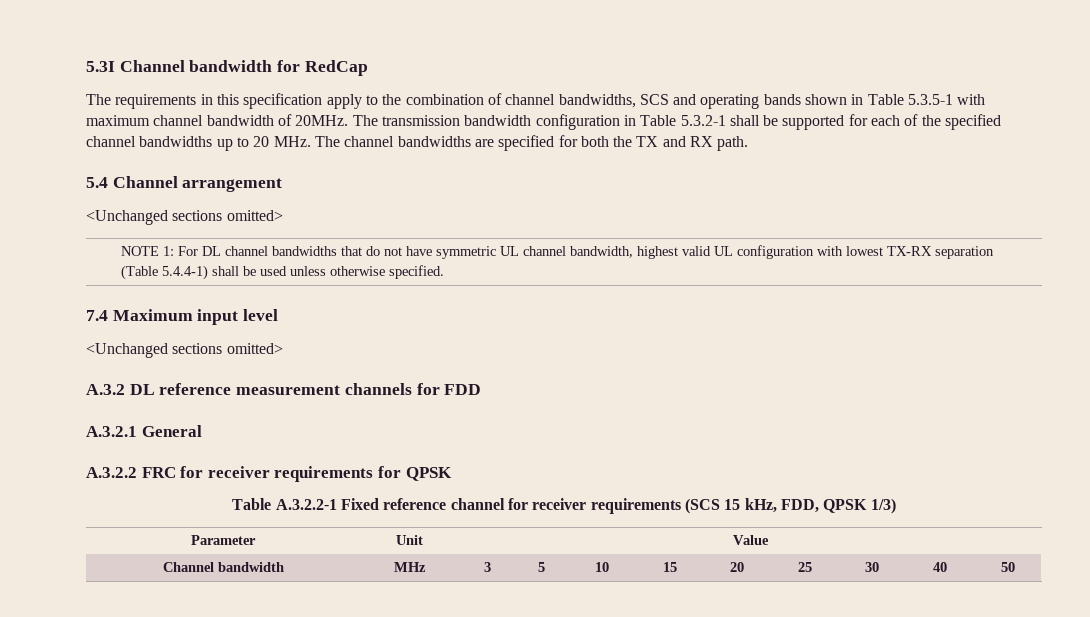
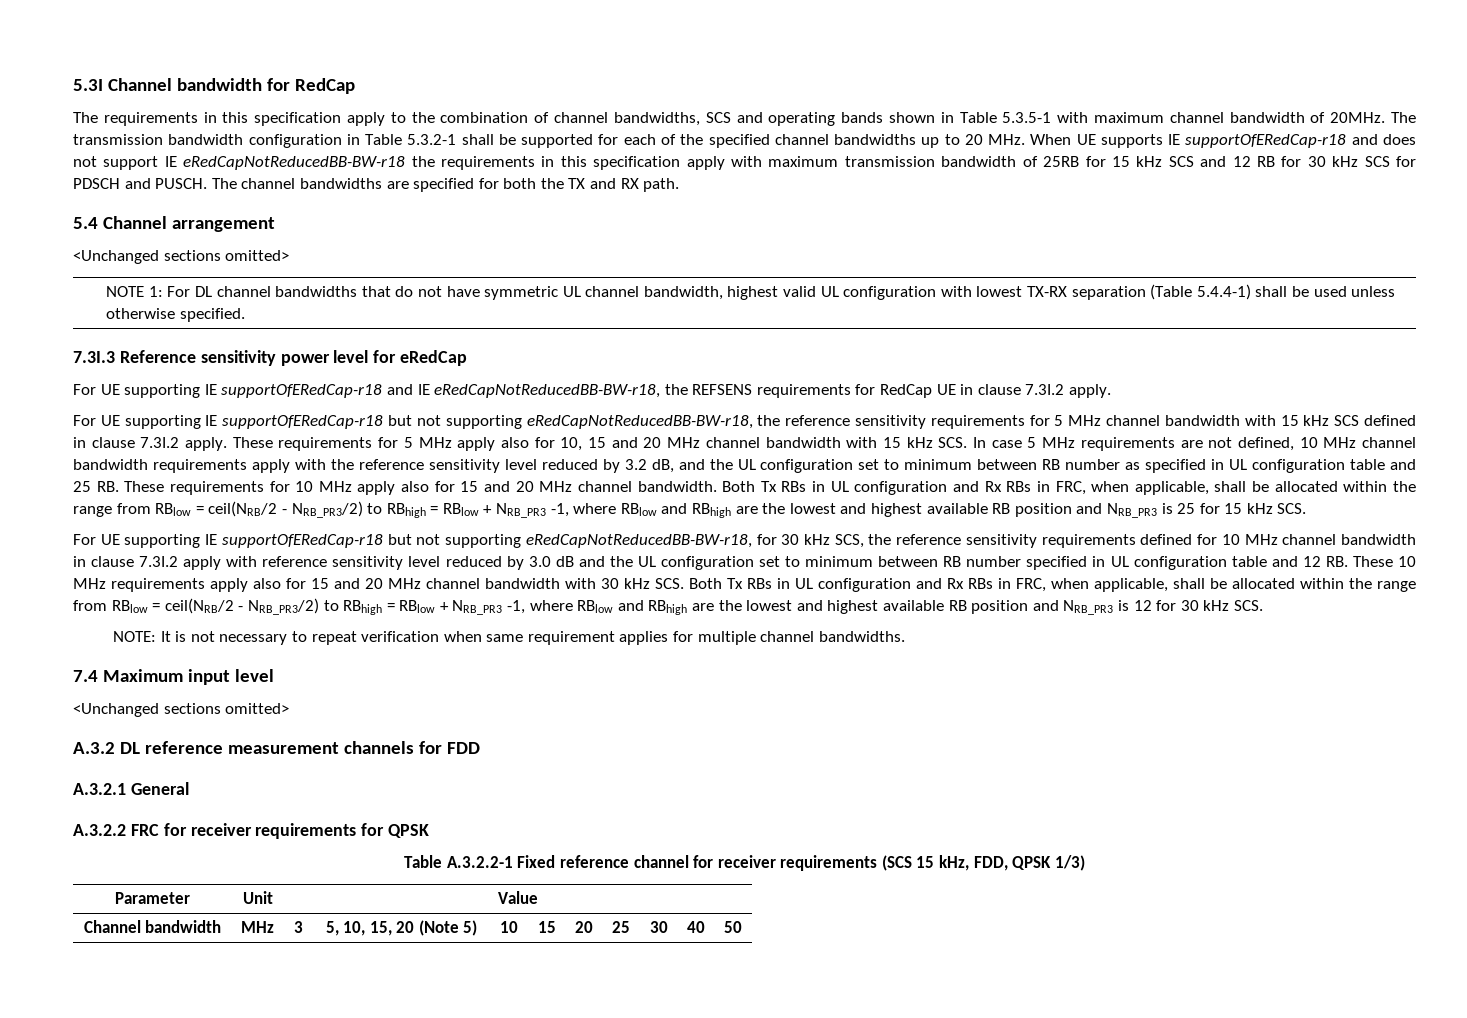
- The transmission bandwidth configuration in Table 5.3.2-1 shall be supported for each of the specified channel bandwidths up to 20 MHz. The channel bandwidths are specified for both the TX and RX path.
+ The transmission bandwidth configuration in Table 5.3.2-1 shall be supported for each of the specified channel bandwidths up to 20 MHz. When UE supports IE supportOfERedCap-r18 and does not support IE eRedCapNotReducedBB-BW-r18 the requirements in this specification apply with maximum transmission bandwidth of 25RB for 15 kHz SCS and 12 RB for 30 kHz SCS for PDSCH and PUSCH. The channel bandwidths are specified for both the TX and RX path.
+ 7.3I.3 Reference sensitivity power level for eRedCap
+ For UE supporting IE supportOfERedCap-r18 and IE eRedCapNotReducedBB-BW-r18, the REFSENS requirements for RedCap UE in clause 7.3I.2 apply.
+ For UE supporting IE supportOfERedCap-r18 but not supporting eRedCapNotReducedBB-BW-r18, the reference sensitivity requirements for 5 MHz channel bandwidth with 15 kHz SCS defined in clause 7.3I.2 apply. These requirements for 5 MHz apply also for 10, 15 and 20 MHz channel bandwidth with 15 kHz SCS. In case 5 MHz requirements are not defined, 10 MHz channel bandwidth requirements apply with the reference sensitivity level reduced by 3.2 dB, and the UL configuration set to minimum between RB number as specified in UL configuration table and 25 RB. These requirements for 10 MHz apply also for 15 and 20 MHz channel bandwidth. Both Tx RBs in UL configuration and Rx RBs in FRC, when applicable, shall be allocated within the range from RBlow = ceil(NRB/2 - NRB_PR3/2) to RBhigh = RBlow + NRB_PR3 -1, where RBlow and RBhigh are the lowest and highest available RB position and NRB_PR3 is 25 for 15 kHz SCS.
+ For UE supporting IE supportOfERedCap-r18 but not supporting eRedCapNotReducedBB-BW-r18, for 30 kHz SCS, the reference sensitivity requirements defined for 10 MHz channel bandwidth in clause 7.3I.2 apply with reference sensitivity level reduced by 3.0 dB and the UL configuration set to minimum between RB number specified in UL configuration table and 12 RB. These 10 MHz requirements apply also for 15 and 20 MHz channel bandwidth with 30 kHz SCS. Both Tx RBs in UL configuration and Rx RBs in FRC, when applicable, shall be allocated within the range from RBlow = ceil(NRB/2 - NRB_PR3/2) to RBhigh = RBlow + NRB_PR3 -1, where RBlow and RBhigh are the lowest and highest available RB position and NRB_PR3 is 12 for 30 kHz SCS.
+ NOTE: It is not necessary to repeat verification when same requirement applies for multiple channel bandwidths.
- Channel bandwidth | MHz | 3 | 5 | 10 | 15 | 20 | 25 | 30 | 40 | 50
+ Channel bandwidth | MHz | 3 | 5, 10, 15, 20 (Note 5) | 10 | 15 | 20 | 25 | 30 | 40 | 50

